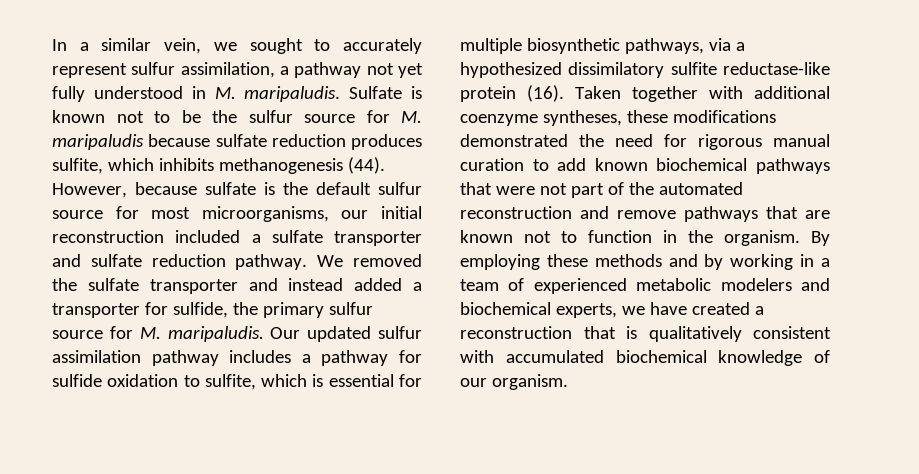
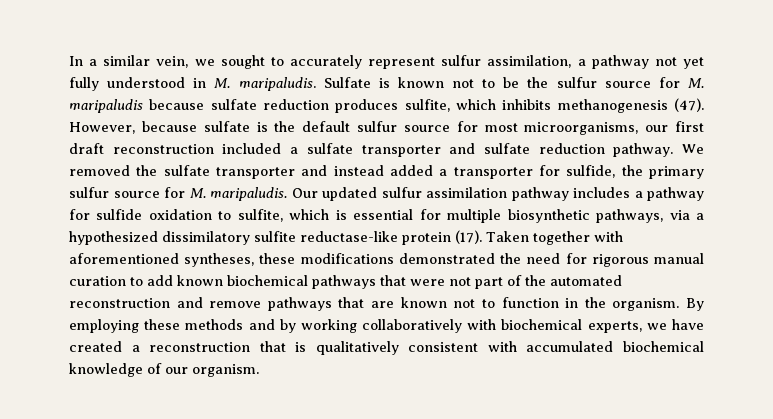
- Sulfate is known not to be the sulfur source for M. maripaludis because sulfate reduction produces sulfite, which inhibits methanogenesis (44).
+ Sulfate is known not to be the sulfur source for M. maripaludis because sulfate reduction produces sulfite, which inhibits methanogenesis (47).
- However, because sulfate is the default sulfur source for most microorganisms, our initial reconstruction included a sulfate transporter and sulfate reduction pathway.
+ However, because sulfate is the default sulfur source for most microorganisms, our first draft reconstruction included a sulfate transporter and sulfate reduction pathway.
- Our updated sulfur assimilation pathway includes a pathway for sulfide oxidation to sulfite, which is essential for multiple biosynthetic pathways, via a hypothesized dissimilatory sulfite reductase-like protein (16).
+ Our updated sulfur assimilation pathway includes a pathway for sulfide oxidation to sulfite, which is essential for multiple biosynthetic pathways, via a hypothesized dissimilatory sulfite reductase-like protein (17).
- Taken together with additional coenzyme syntheses, these modifications demonstrated the need for rigorous manual curation to add known biochemical pathways that were not part of the automated reconstruction and remove pathways that are known not to function in the organism.
+ Taken together with aforementioned syntheses, these modifications demonstrated the need for rigorous manual curation to add known biochemical pathways that were not part of the automated reconstruction and remove pathways that are known not to function in the organism.
- By employing these methods and by working in a team of experienced metabolic modelers and biochemical experts, we have created a reconstruction that is qualitatively consistent with accumulated biochemical knowledge of our organism.
+ By employing these methods and by working collaboratively with biochemical experts, we have created a reconstruction that is qualitatively consistent with accumulated biochemical knowledge of our organism.

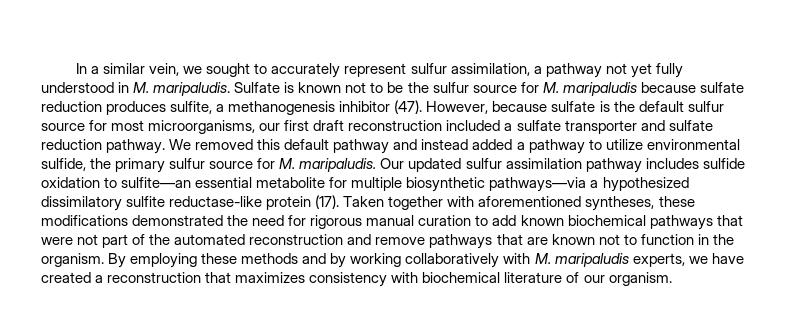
- Sulfate is known not to be the sulfur source for M. maripaludis because sulfate reduction produces sulfite, which inhibits methanogenesis (47).
+ Sulfate is known not to be the sulfur source for M. maripaludis because sulfate reduction produces sulfite, a methanogenesis inhibitor (47).
- We removed the sulfate transporter and instead added a transporter for sulfide, the primary sulfur source for M. maripaludis.
+ We removed this default pathway and instead added a pathway to utilize environmental sulfide, the primary sulfur source for M. maripaludis.
- Our updated sulfur assimilation pathway includes a pathway for sulfide oxidation to sulfite, which is essential for multiple biosynthetic pathways, via a hypothesized dissimilatory sulfite reductase-like protein (17).
+ Our updated sulfur assimilation pathway includes sulfide oxidation to sulfite—an essential metabolite for multiple biosynthetic pathways—via a hypothesized dissimilatory sulfite reductase-like protein (17).
- By employing these methods and by working collaboratively with biochemical experts, we have created a reconstruction that is qualitatively consistent with accumulated biochemical knowledge of our organism.
+ By employing these methods and by working collaboratively with M. maripaludis experts, we have created a reconstruction that maximizes consistency with biochemical literature of our organism.

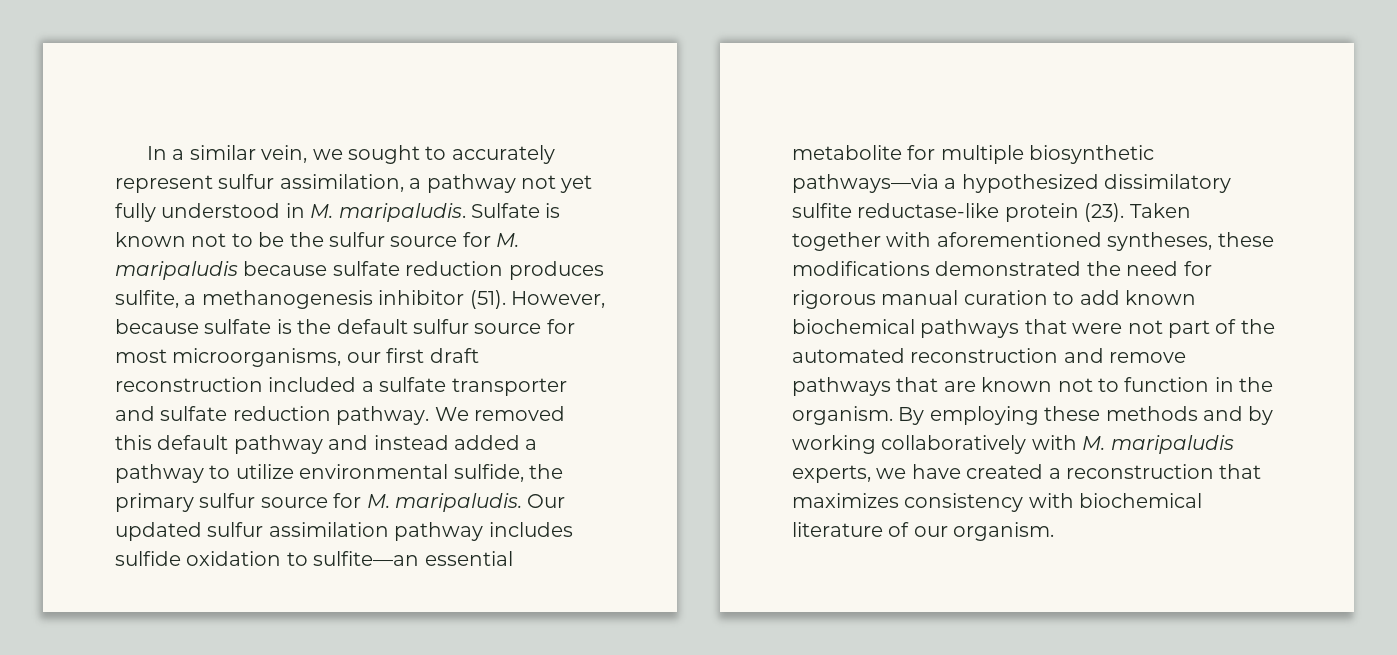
- Sulfate is known not to be the sulfur source for M. maripaludis because sulfate reduction produces sulfite, a methanogenesis inhibitor (47).
+ Sulfate is known not to be the sulfur source for M. maripaludis because sulfate reduction produces sulfite, a methanogenesis inhibitor (51).
- Our updated sulfur assimilation pathway includes sulfide oxidation to sulfite—an essential metabolite for multiple biosynthetic pathways—via a hypothesized dissimilatory sulfite reductase-like protein (17).
+ Our updated sulfur assimilation pathway includes sulfide oxidation to sulfite—an essential metabolite for multiple biosynthetic pathways—via a hypothesized dissimilatory sulfite reductase-like protein (23).

